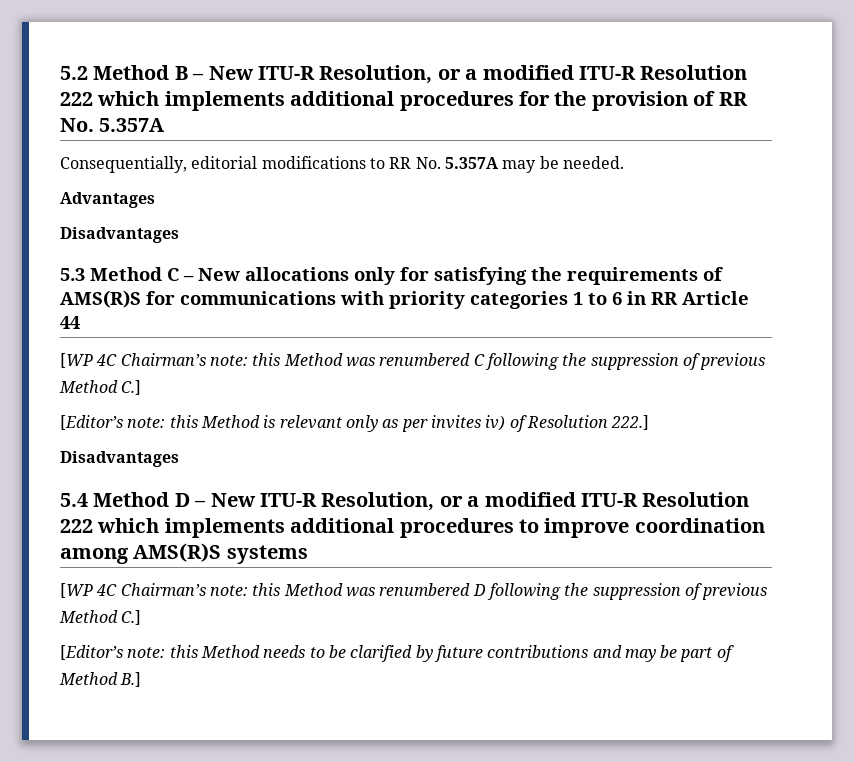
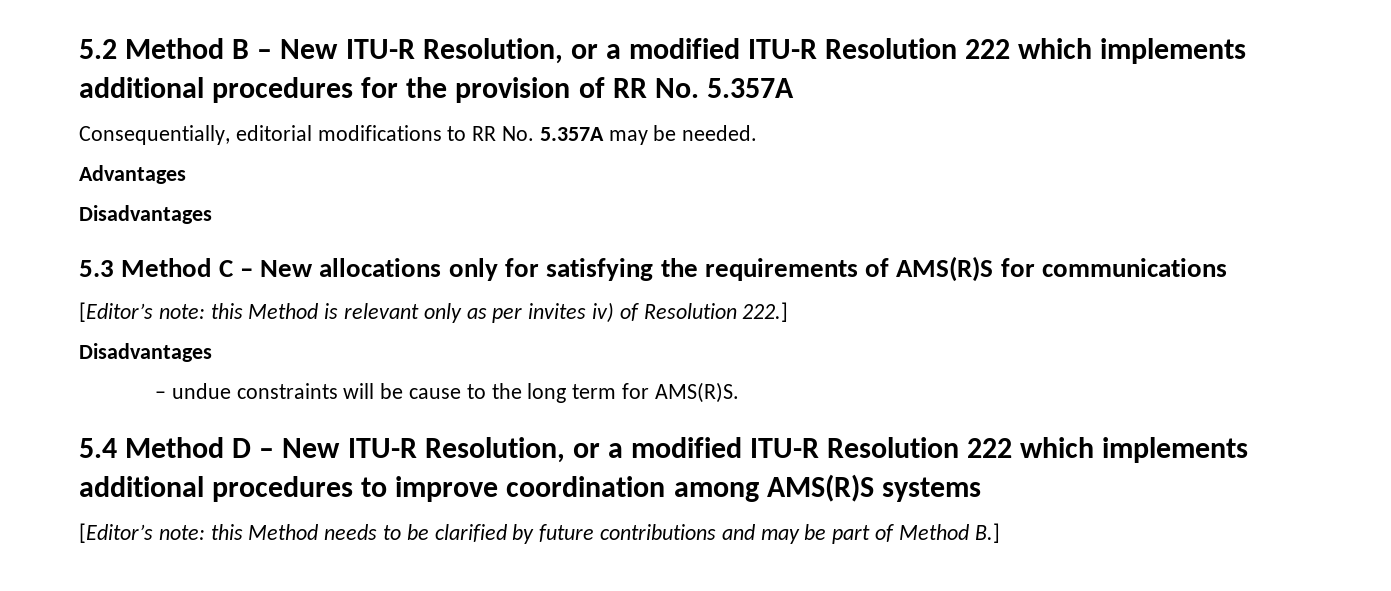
- 5.3 Method C – New allocations only for satisfying the requirements of AMS(R)S for communications with priority categories 1 to 6 in RR Article 44
- [WP 4C Chairman’s note: this Method was renumbered C following the suppression of previous Method C.]
+ 5.3 Method C – New allocations only for satisfying the requirements of AMS(R)S for communications
+ – undue constraints will be cause to the long term for AMS(R)S.
- [WP 4C Chairman’s note: this Method was renumbered D following the suppression of previous Method C.]

